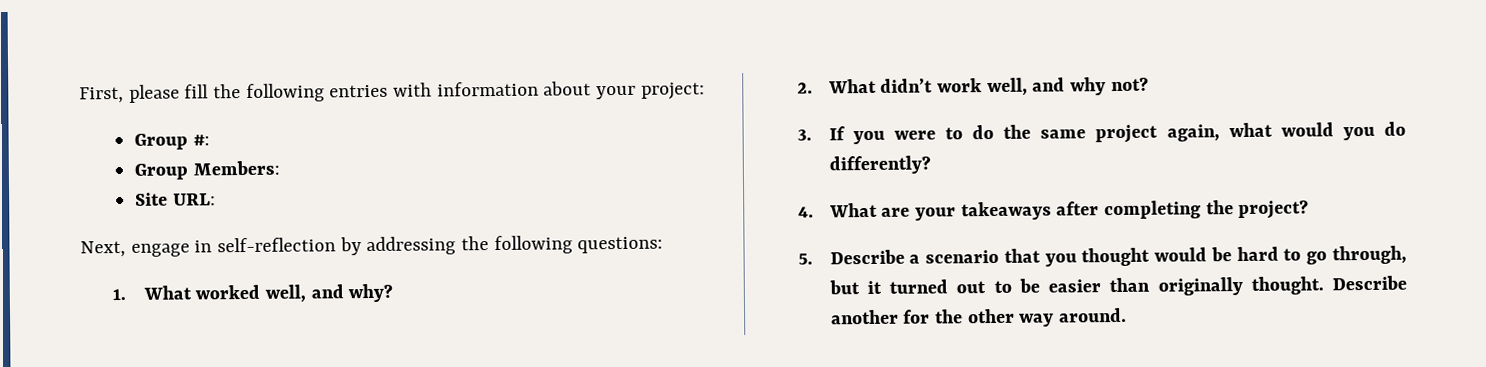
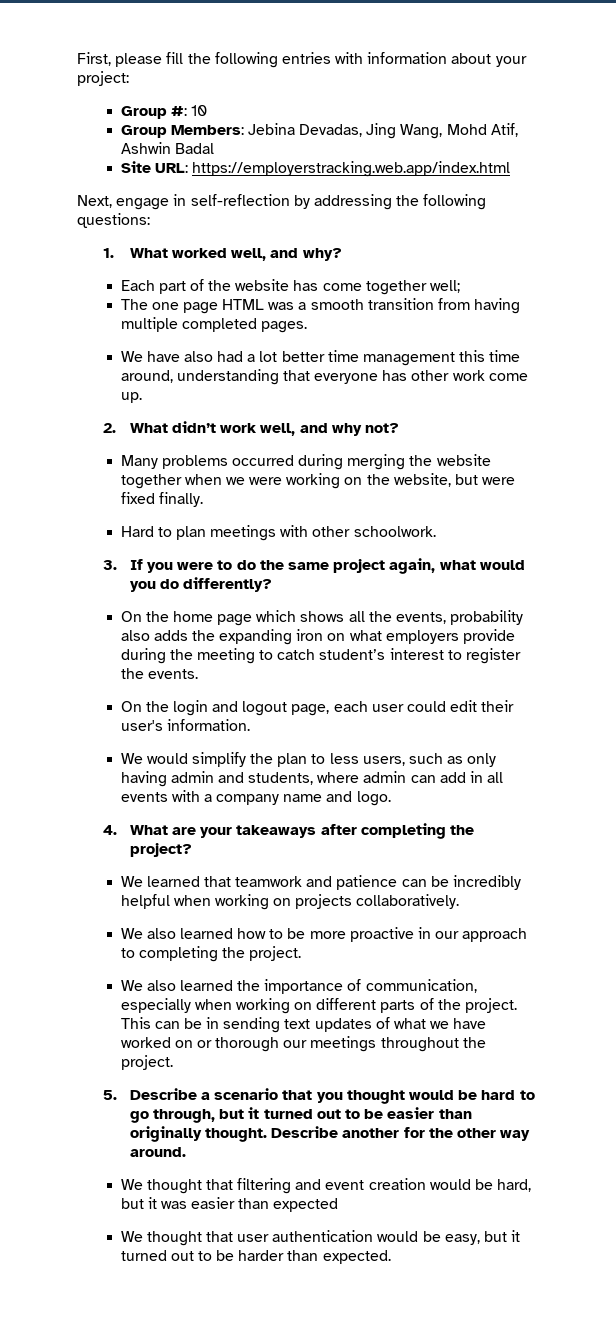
- Group #:
+ Group #: 10
- Group Members:
+ Group Members: Jebina Devadas, Jing Wang, Mohd Atif, Ashwin Badal
- Site URL:
+ Site URL: https://employerstracking.web.app/index.html
+ Each part of the website has come together well;
+ The one page HTML was a smooth transition from having multiple completed pages.
+ We have also had a lot better time management this time around, understanding that everyone has other work come up.
+ Many problems occurred during merging the website together when we were working on the website, but were fixed finally.
+ Hard to plan meetings with other schoolwork.
+ On the home page which shows all the events, probability also adds the expanding iron on what employers provide during the meeting to catch student’s interest to register the events.
+ On the login and logout page, each user could edit their user's information.
+ We would simplify the plan to less users, such as only having admin and students, where admin can add in all events with a company name and logo.
+ We learned that teamwork and patience can be incredibly helpful when working on projects collaboratively.
+ We also learned how to be more proactive in our approach to completing the project.
+ We also learned the importance of communication, especially when working on different parts of the project. This can be in sending text updates of what we have worked on or thorough our meetings throughout the project.
+ We thought that filtering and event creation would be hard, but it was easier than expected
+ We thought that user authentication would be easy, but it turned out to be harder than expected.

